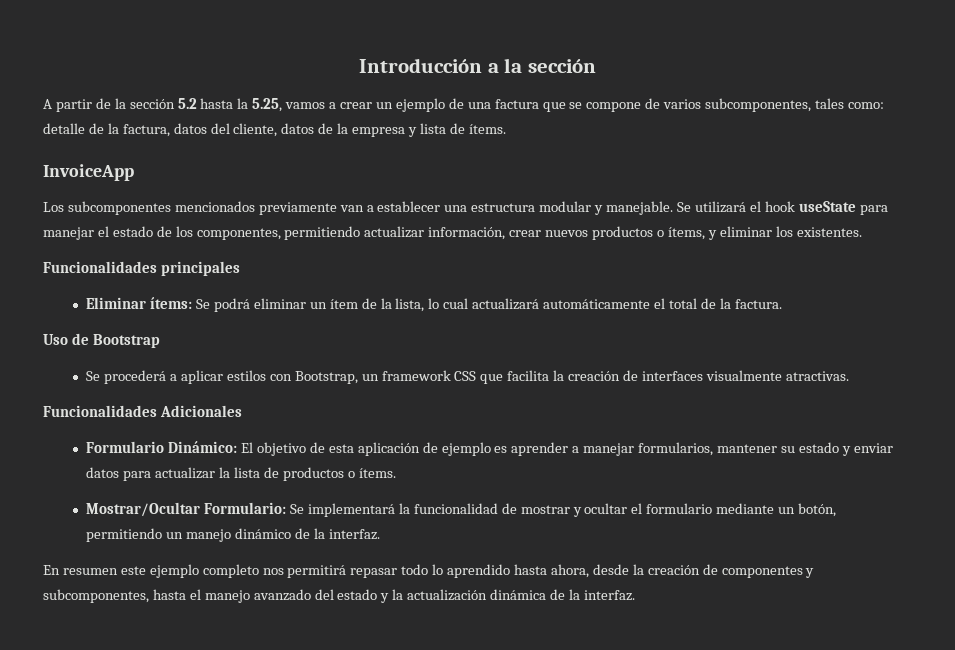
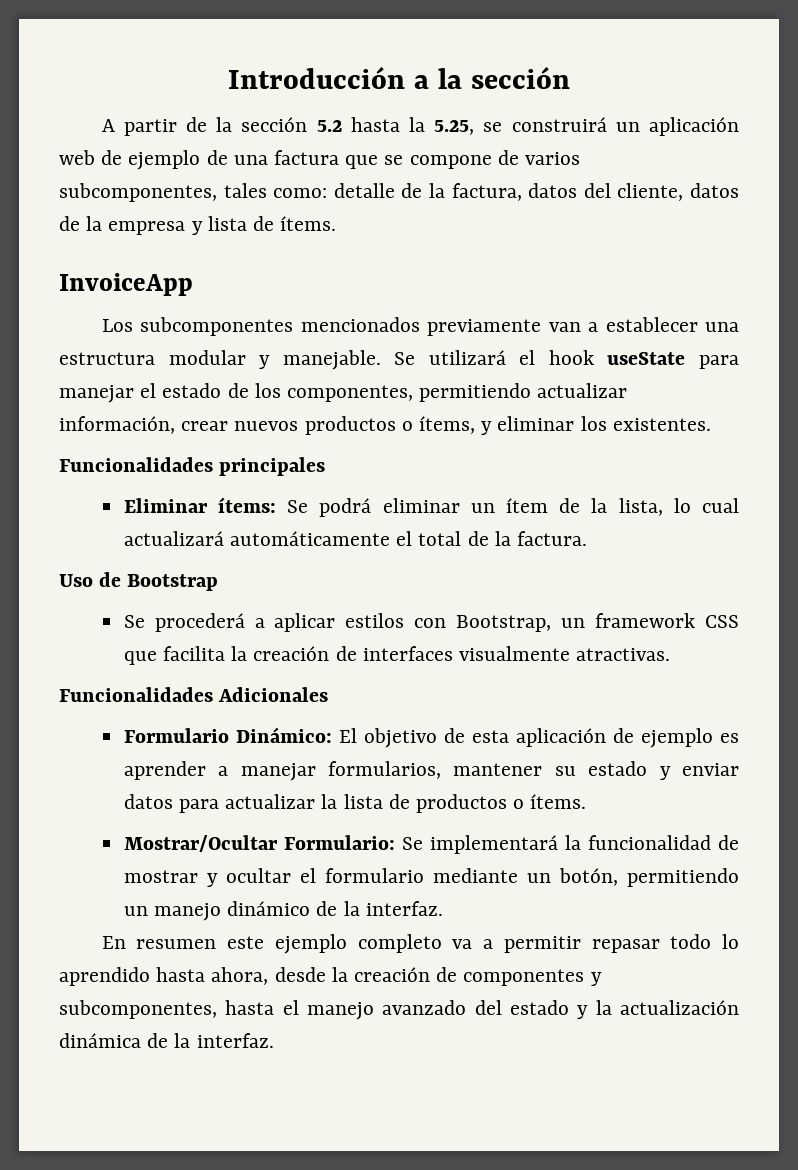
- A partir de la sección 5.2 hasta la 5.25, vamos a crear un ejemplo de una factura que se compone de varios subcomponentes, tales como: detalle de la factura, datos del cliente, datos de la empresa y lista de ítems.
+ A partir de la sección 5.2 hasta la 5.25, se construirá un aplicación web de ejemplo de una factura que se compone de varios subcomponentes, tales como: detalle de la factura, datos del cliente, datos de la empresa y lista de ítems.
- En resumen este ejemplo completo nos permitirá repasar todo lo aprendido hasta ahora, desde la creación de componentes y subcomponentes, hasta el manejo avanzado del estado y la actualización dinámica de la interfaz.
+ En resumen este ejemplo completo va a permitir repasar todo lo aprendido hasta ahora, desde la creación de componentes y subcomponentes, hasta el manejo avanzado del estado y la actualización dinámica de la interfaz.

